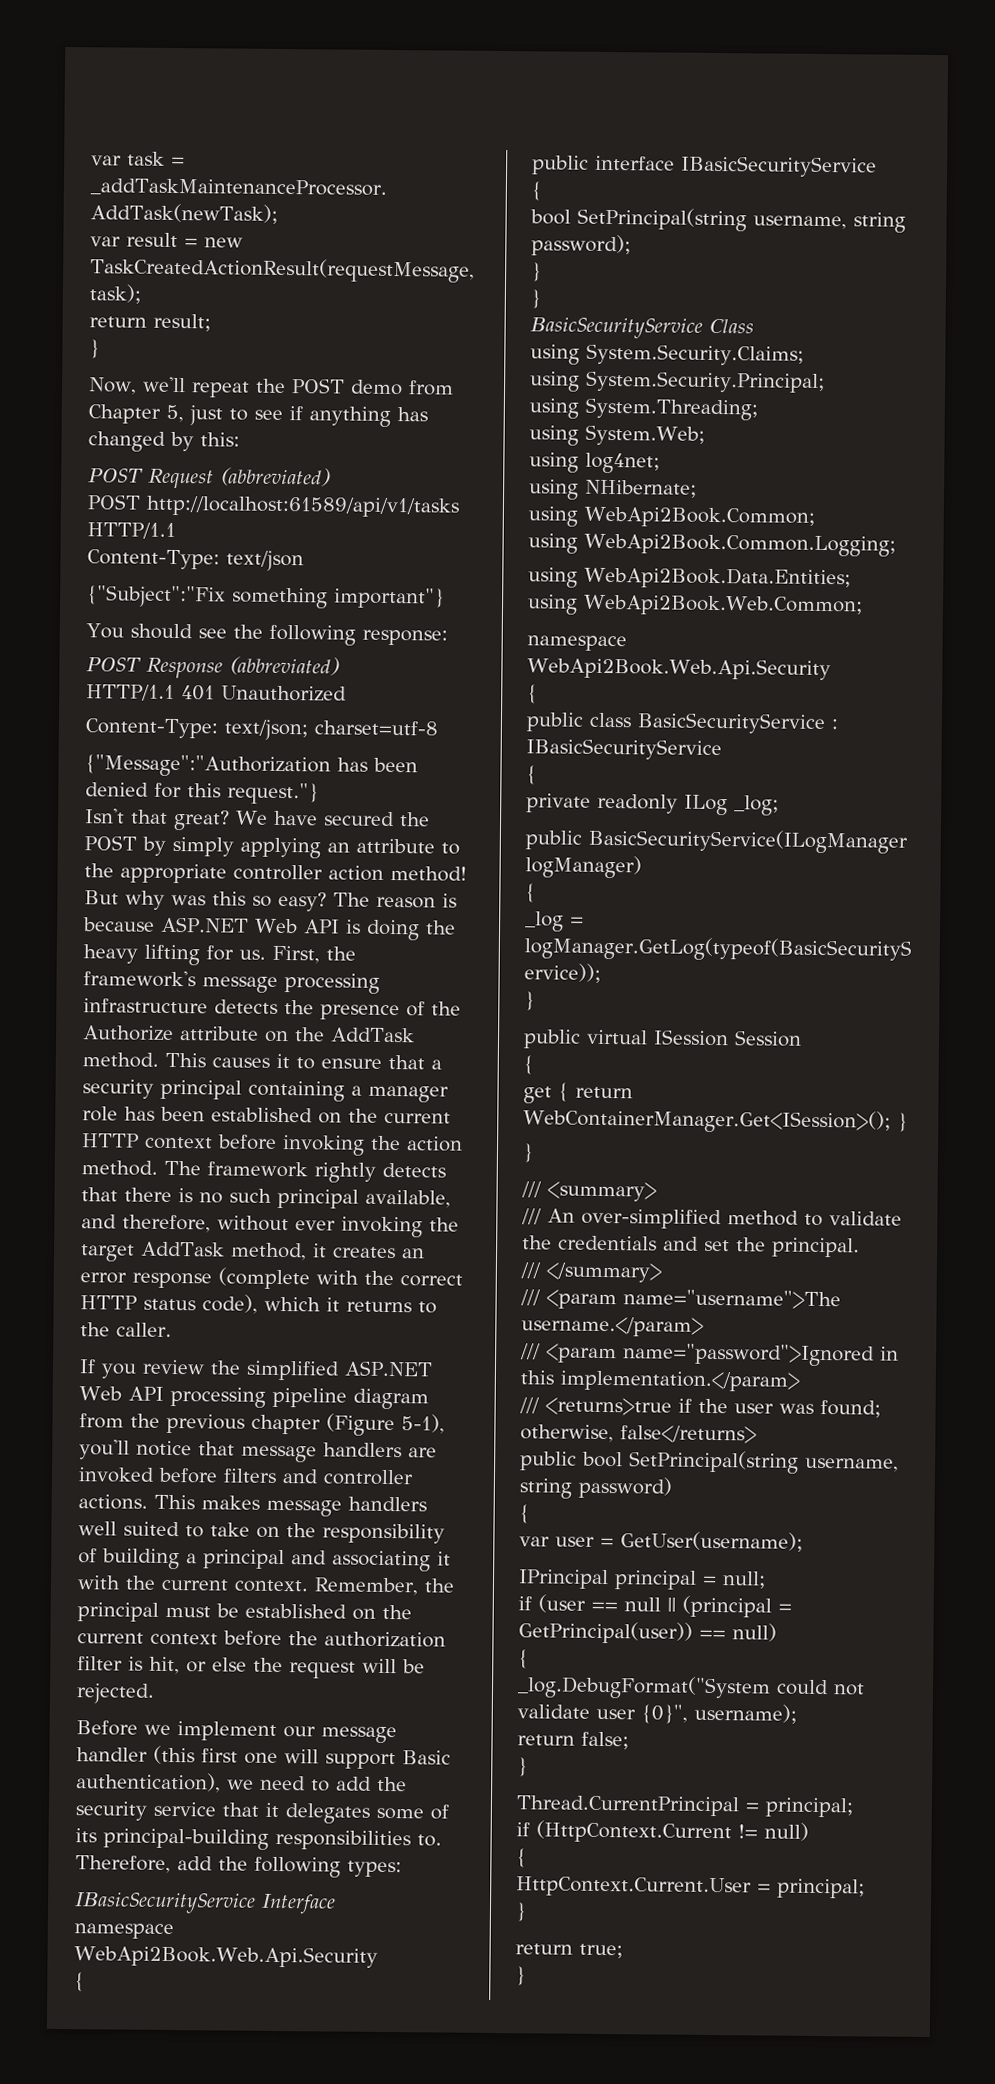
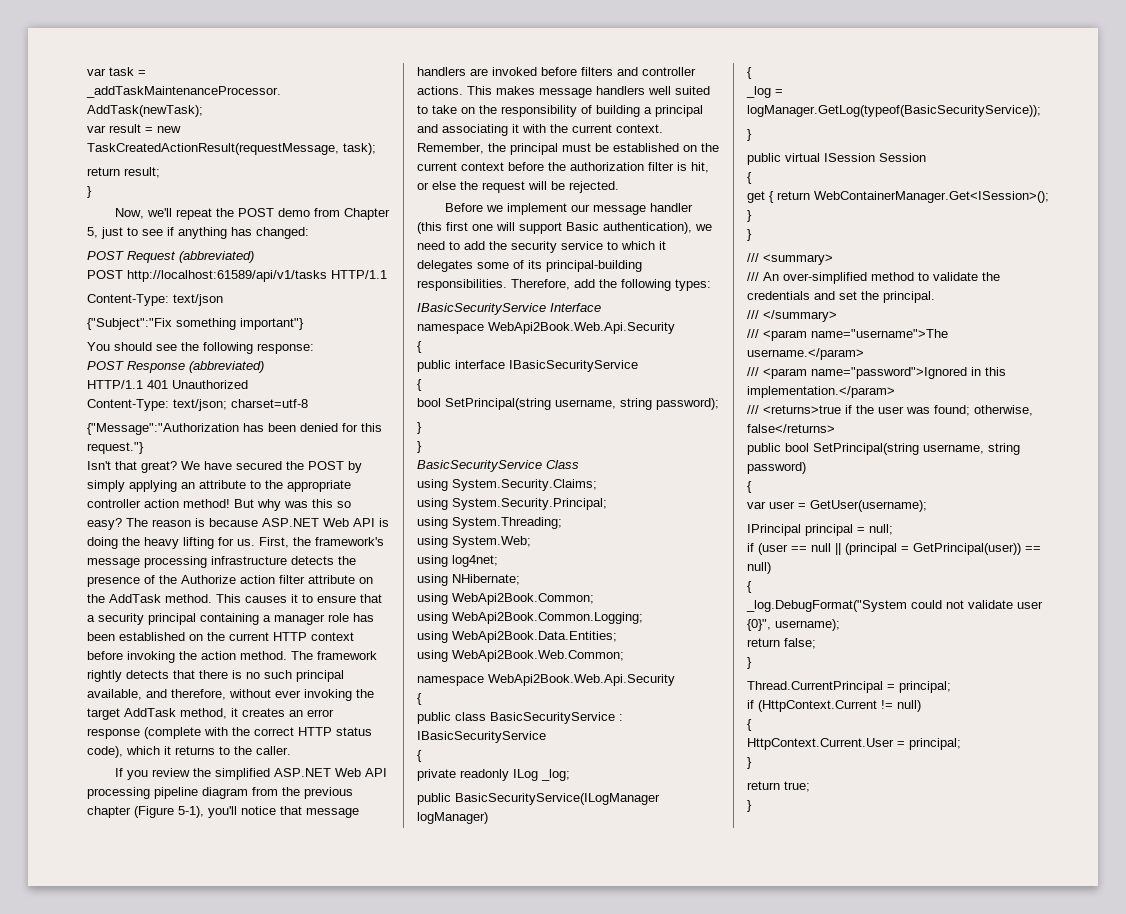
- Now, we'll repeat the POST demo from Chapter 5, just to see if anything has changed by this:
+ Now, we'll repeat the POST demo from Chapter 5, just to see if anything has changed:
- First, the framework's message processing infrastructure detects the presence of the Authorize attribute on the AddTask method.
+ First, the framework's message processing infrastructure detects the presence of the Authorize action filter attribute on the AddTask method.
- Before we implement our message handler (this first one will support Basic authentication), we need to add the security service that it delegates some of its principal-building responsibilities to.
+ Before we implement our message handler (this first one will support Basic authentication), we need to add the security service to which it delegates some of its principal-building responsibilities.

